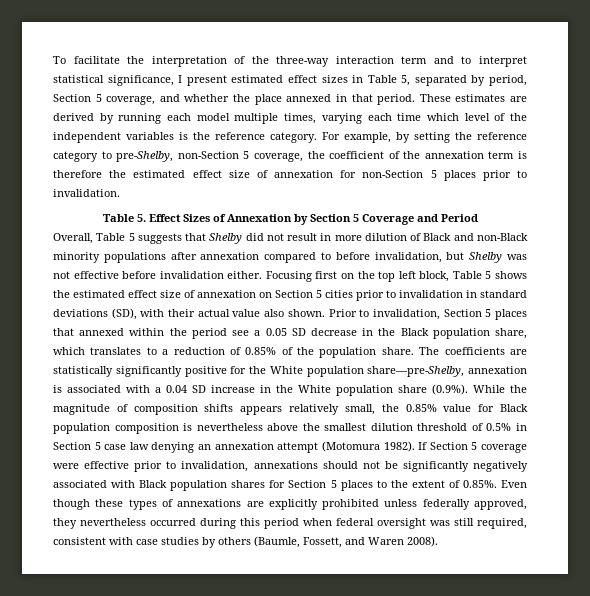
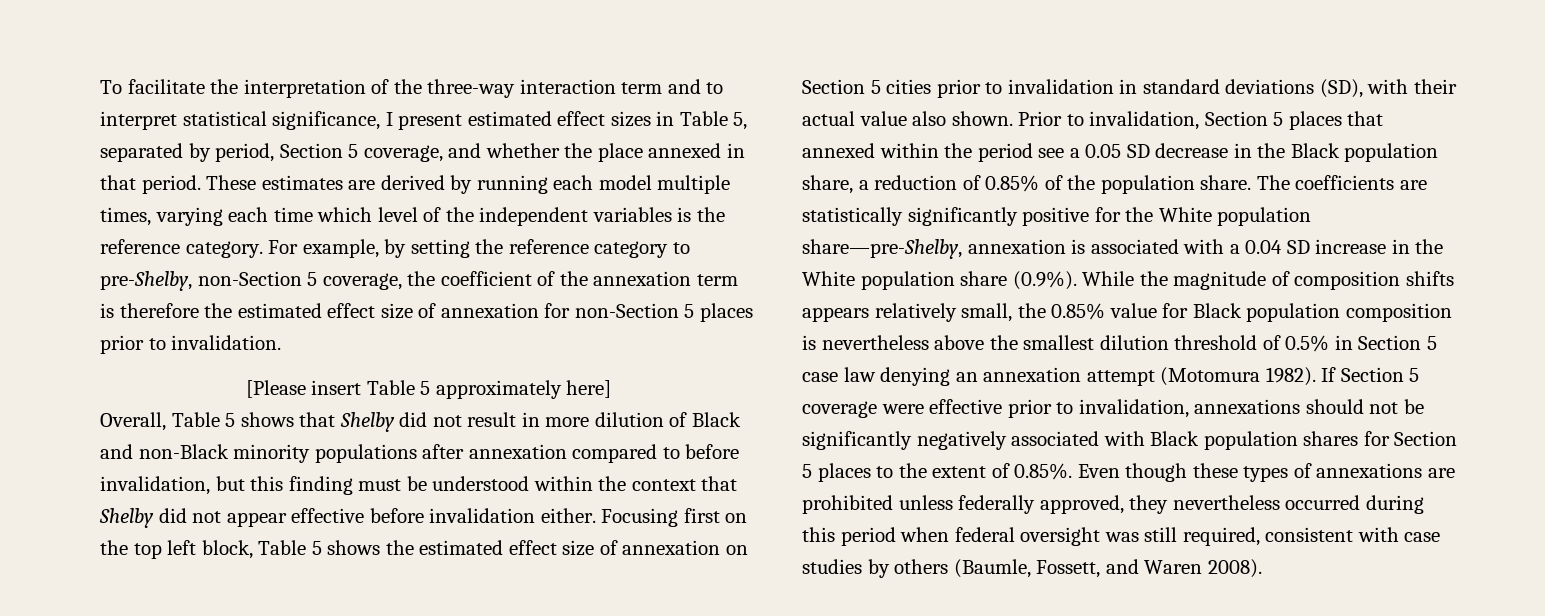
- Table 5. Effect Sizes of Annexation by Section 5 Coverage and Period
+ [Please insert Table 5 approximately here]
- Overall, Table 5 suggests that Shelby did not result in more dilution of Black and non-Black minority populations after annexation compared to before invalidation, but Shelby was not effective before invalidation either.
+ Overall, Table 5 shows that Shelby did not result in more dilution of Black and non-Black minority populations after annexation compared to before invalidation, but this finding must be understood within the context that Shelby did not appear effective before invalidation either.
- Prior to invalidation, Section 5 places that annexed within the period see a 0.05 SD decrease in the Black population share, which translates to a reduction of 0.85% of the population share.
+ Prior to invalidation, Section 5 places that annexed within the period see a 0.05 SD decrease in the Black population share, a reduction of 0.85% of the population share.
- If Section 5 coverage were effective prior to invalidation, annexations should not be significantly negatively associated with Black population shares for Section 5 places to the extent of 0.85%. Even though these types of annexations are explicitly prohibited unless federally approved, they nevertheless occurred during this period when federal oversight was still required, consistent with case studies by others (Baumle, Fossett, and Waren 2008).
+ If Section 5 coverage were effective prior to invalidation, annexations should not be significantly negatively associated with Black population shares for Section 5 places to the extent of 0.85%. Even though these types of annexations are prohibited unless federally approved, they nevertheless occurred during this period when federal oversight was still required, consistent with case studies by others (Baumle, Fossett, and Waren 2008).

